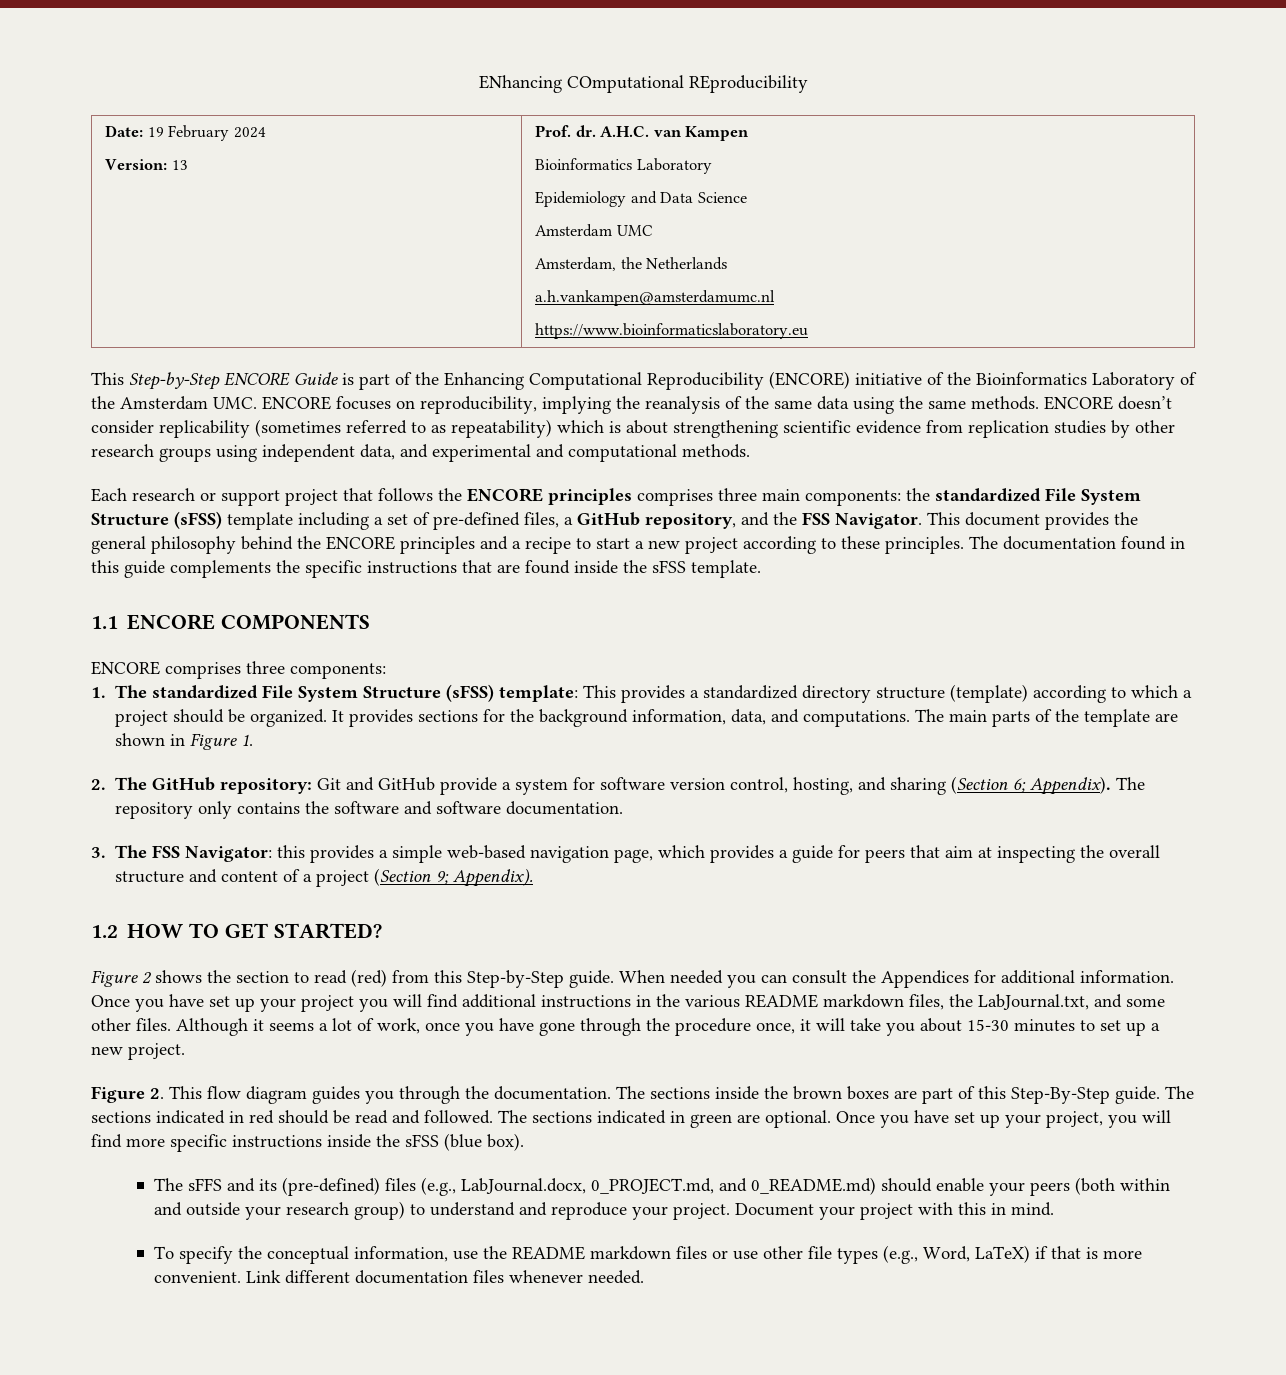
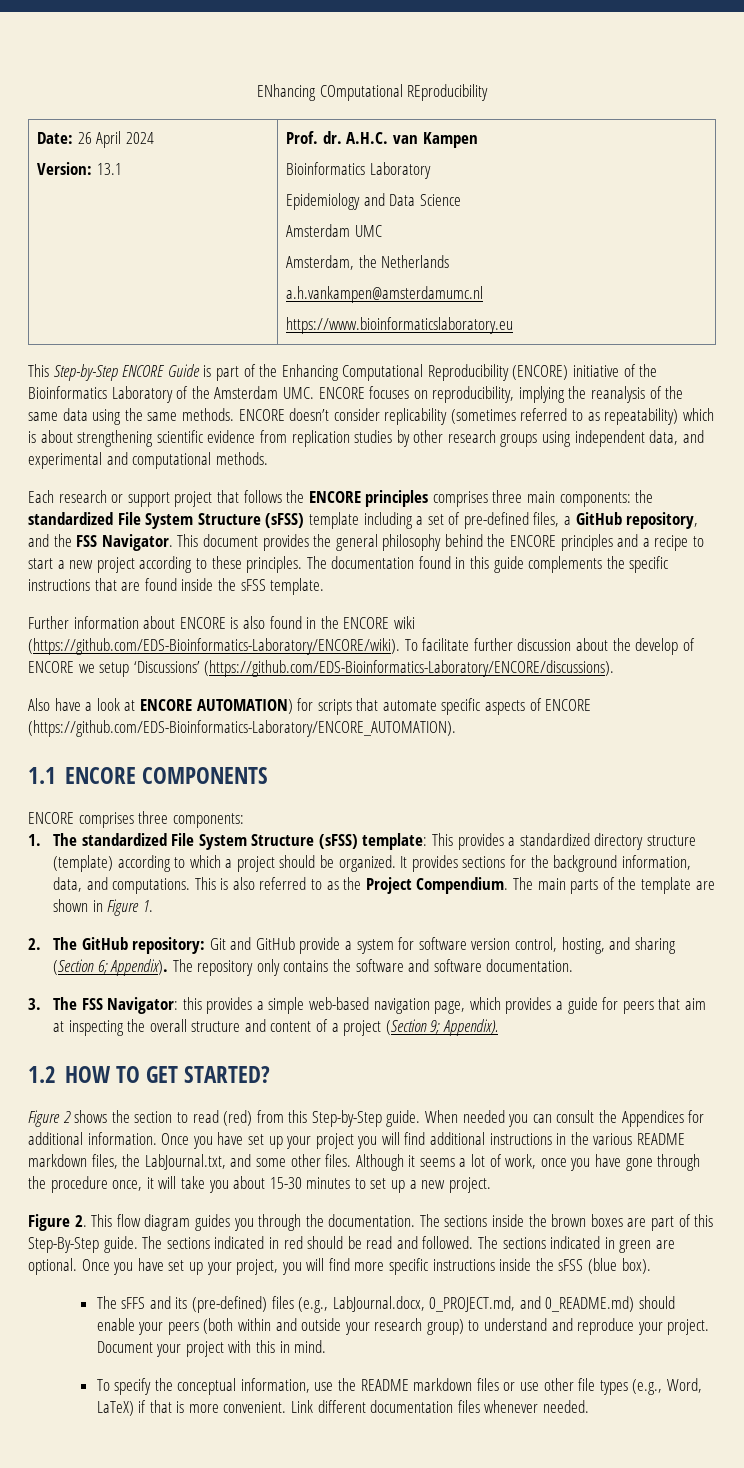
- Date: 19 February 2024
- Version: 13 | Prof. dr. A.H.C. van Kampen
+ Date: 26 April 2024
+ Version: 13.1 | Prof. dr. A.H.C. van Kampen
+ Further information about ENCORE is also found in the ENCORE wiki (https://github.com/EDS-Bioinformatics-Laboratory/ENCORE/wiki). To facilitate further discussion about the develop of ENCORE we setup ‘Discussions’ (https://github.com/EDS-Bioinformatics-Laboratory/ENCORE/discussions).
+ Also have a look at ENCORE AUTOMATION) for scripts that automate specific aspects of ENCORE (https://github.com/EDS-Bioinformatics-Laboratory/ENCORE_AUTOMATION).
+ This is also referred to as the Project Compendium.

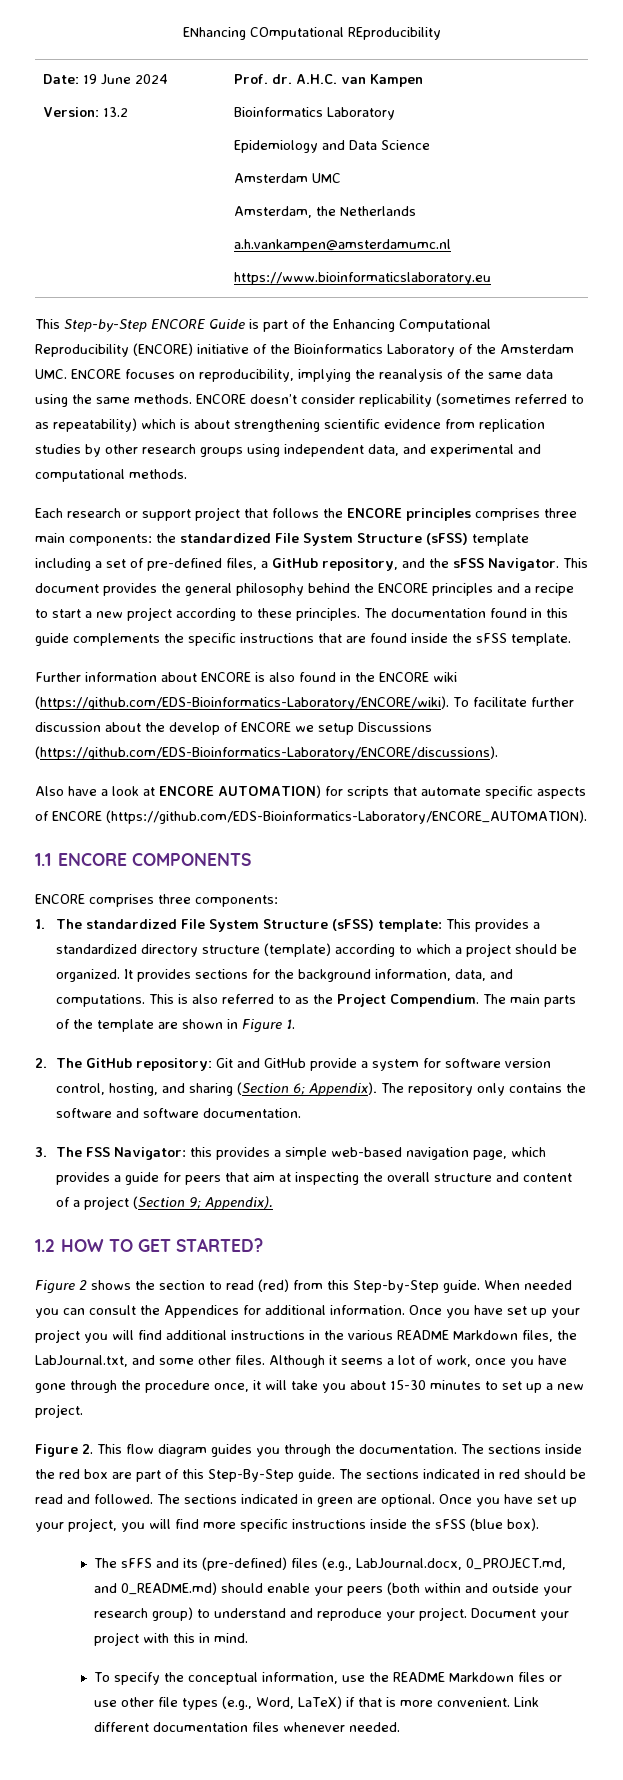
- Date: 26 April 2024
- Version: 13.1 | Prof. dr. A.H.C. van Kampen
+ Date: 19 June 2024
+ Version: 13.2 | Prof. dr. A.H.C. van Kampen
- Each research or support project that follows the ENCORE principles comprises three main components: the standardized File System Structure (sFSS) template including a set of pre-defined files, a GitHub repository, and the FSS Navigator.
+ Each research or support project that follows the ENCORE principles comprises three main components: the standardized File System Structure (sFSS) template including a set of pre-defined files, a GitHub repository, and the sFSS Navigator.
- Further information about ENCORE is also found in the ENCORE wiki (https://github.com/EDS-Bioinformatics-Laboratory/ENCORE/wiki). To facilitate further discussion about the develop of ENCORE we setup ‘Discussions’ (https://github.com/EDS-Bioinformatics-Laboratory/ENCORE/discussions).
+ Further information about ENCORE is also found in the ENCORE wiki (https://github.com/EDS-Bioinformatics-Laboratory/ENCORE/wiki). To facilitate further discussion about the develop of ENCORE we setup Discussions (https://github.com/EDS-Bioinformatics-Laboratory/ENCORE/discussions).
- Once you have set up your project you will find additional instructions in the various README markdown files, the LabJournal.txt, and some other files.
+ Once you have set up your project you will find additional instructions in the various README Markdown files, the LabJournal.txt, and some other files.
- The sections inside the brown boxes are part of this Step-By-Step guide.
+ The sections inside the red box are part of this Step-By-Step guide.
- To specify the conceptual information, use the README markdown files or use other file types (e.g., Word, LaTeX) if that is more convenient.
+ To specify the conceptual information, use the README Markdown files or use other file types (e.g., Word, LaTeX) if that is more convenient.

